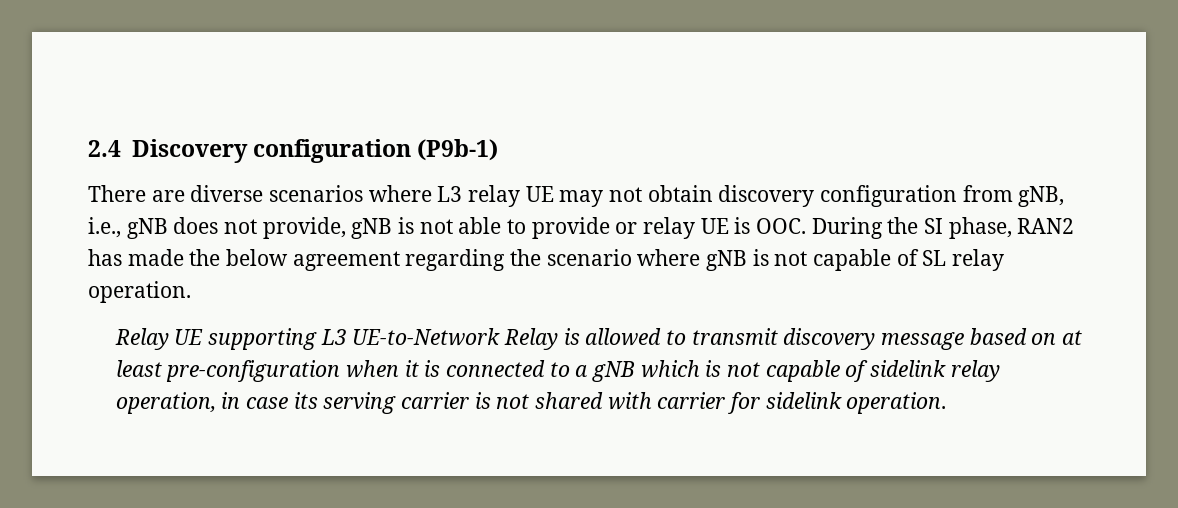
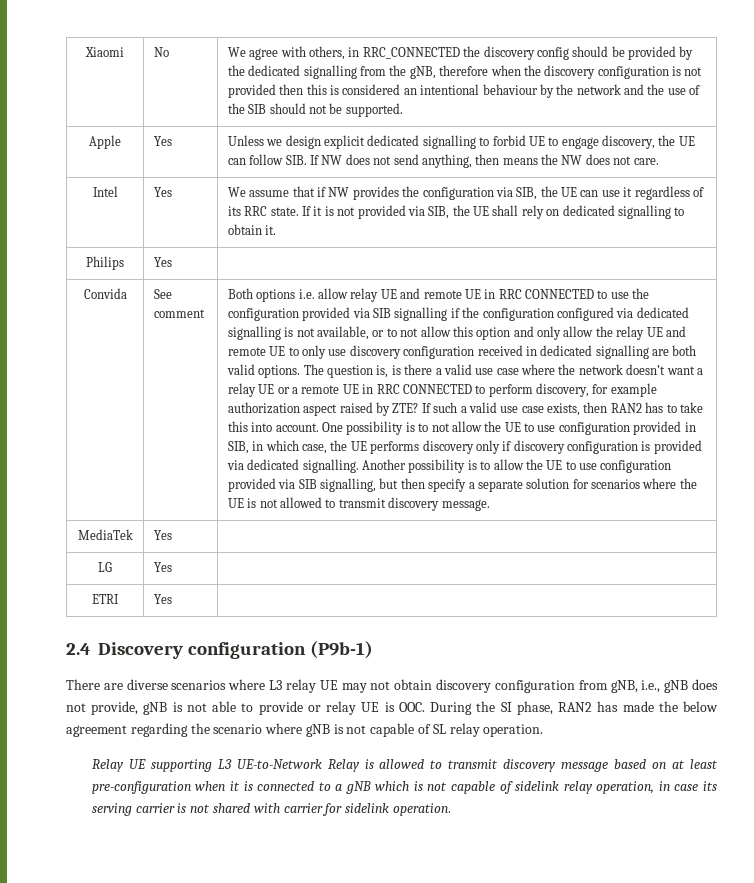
+ Xiaomi | No | We agree with others, in RRC_CONNECTED the discovery config should be provided by the dedicated signalling from the gNB, therefore when the discovery configuration is not provided then this is considered an intentional behaviour by the network and the use of the SIB should not be supported.
+ Apple | Yes | Unless we design explicit dedicated signalling to forbid UE to engage discovery, the UE can follow SIB. If NW does not send anything, then means the NW does not care.
+ Intel | Yes | We assume that if NW provides the configuration via SIB, the UE can use it regardless of its RRC state. If it is not provided via SIB, the UE shall rely on dedicated signalling to obtain it.
+ Philips | Yes |
+ Convida | See comment | Both options i.e. allow relay UE and remote UE in RRC CONNECTED to use the configuration provided via SIB signalling if the configuration configured via dedicated signalling is not available, or to not allow this option and only allow the relay UE and remote UE to only use discovery configuration received in dedicated signalling are both valid options. The question is, is there a valid use case where the network doesn’t want a relay UE or a remote UE in RRC CONNECTED to perform discovery, for example authorization aspect raised by ZTE? If such a valid use case exists, then RAN2 has to take this into account. One possibility is to not allow the UE to use configuration provided in SIB, in which case, the UE performs discovery only if discovery configuration is provided via dedicated signalling. Another possibility is to allow the UE to use configuration provided via SIB signalling, but then specify a separate solution for scenarios where the UE is not allowed to transmit discovery message.
+ MediaTek | Yes |
+ LG | Yes |
+ ETRI | Yes |

